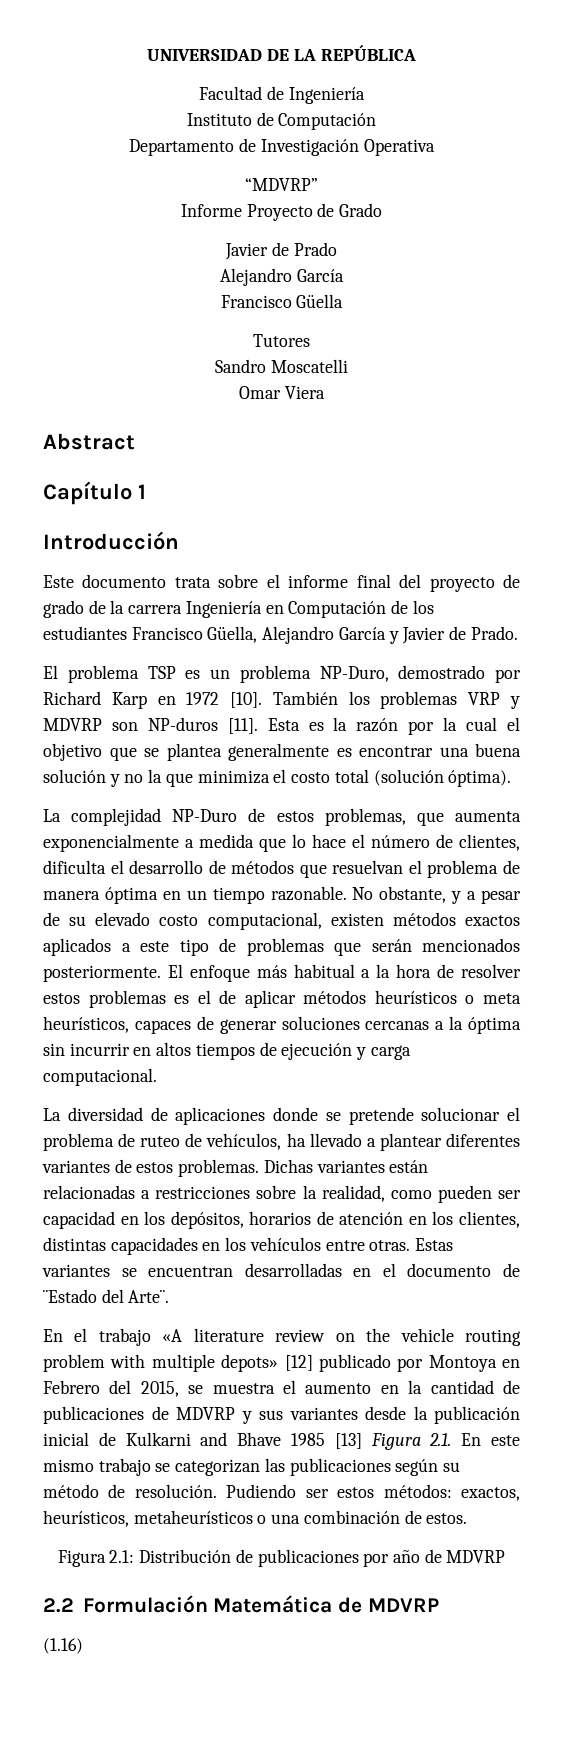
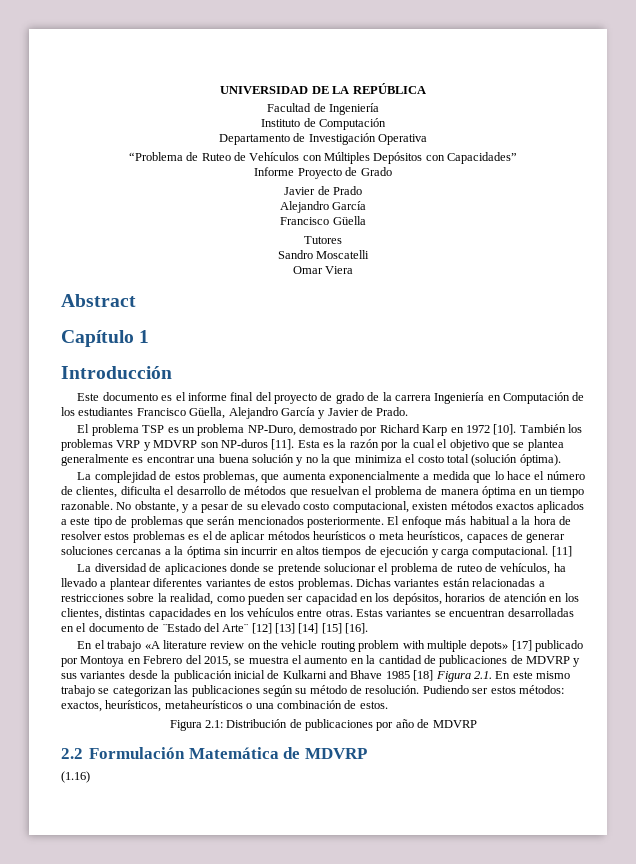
- “MDVRP”
+ “Problema de Ruteo de Vehículos con Múltiples Depósitos con Capacidades”
- Este documento trata sobre el informe final del proyecto de grado de la carrera Ingeniería en Computación de los estudiantes Francisco Güella, Alejandro García y Javier de Prado.
+ Este documento es el informe final del proyecto de grado de la carrera Ingeniería en Computación de los estudiantes Francisco Güella, Alejandro García y Javier de Prado.
- La complejidad NP-Duro de estos problemas, que aumenta exponencialmente a medida que lo hace el número de clientes, dificulta el desarrollo de métodos que resuelvan el problema de manera óptima en un tiempo razonable.
+ La complejidad de estos problemas, que aumenta exponencialmente a medida que lo hace el número de clientes, dificulta el desarrollo de métodos que resuelvan el problema de manera óptima en un tiempo razonable.
+ [11]
- Estas variantes se encuentran desarrolladas en el documento de ¨Estado del Arte¨.
+ Estas variantes se encuentran desarrolladas en el documento de ¨Estado del Arte¨ [12] [13] [14] [15] [16].
- En el trabajo «A literature review on the vehicle routing problem with multiple depots» [12] publicado por Montoya en Febrero del 2015, se muestra el aumento en la cantidad de publicaciones de MDVRP y sus variantes desde la publicación inicial de Kulkarni and Bhave 1985 [13] Figura 2.1. En este mismo trabajo se categorizan las publicaciones según su método de resolución.
+ En el trabajo «A literature review on the vehicle routing problem with multiple depots» [17] publicado por Montoya en Febrero del 2015, se muestra el aumento en la cantidad de publicaciones de MDVRP y sus variantes desde la publicación inicial de Kulkarni and Bhave 1985 [18] Figura 2.1. En este mismo trabajo se categorizan las publicaciones según su método de resolución.

